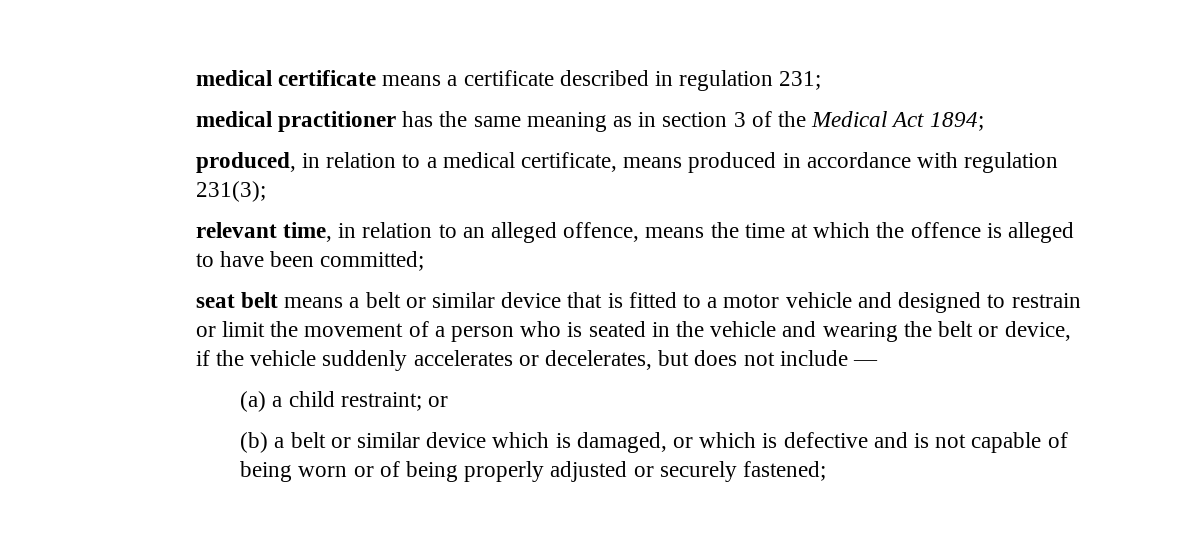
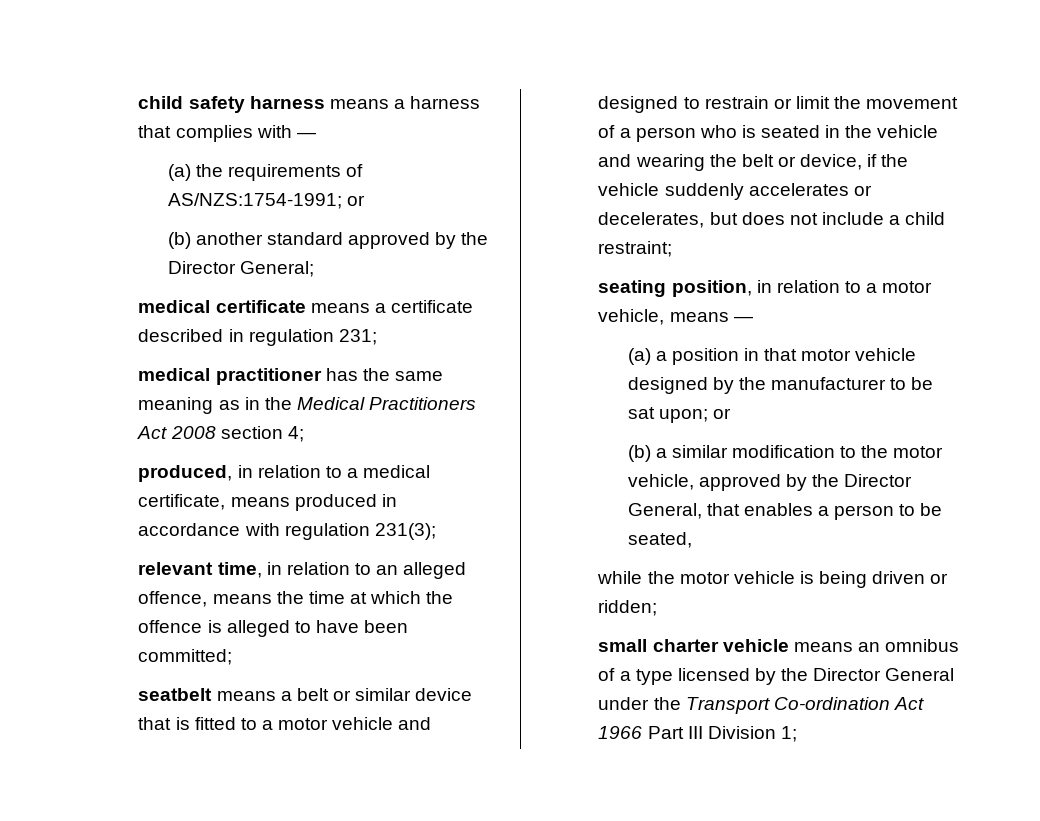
+ child safety harness means a harness that complies with —
+ (a) the requirements of AS/NZS:1754-1991; or
+ (b) another standard approved by the Director General;
- medical practitioner has the same meaning as in section 3 of the Medical Act 1894;
+ medical practitioner has the same meaning as in the Medical Practitioners Act 2008 section 4;
- seat belt means a belt or similar device that is fitted to a motor vehicle and designed to restrain or limit the movement of a person who is seated in the vehicle and wearing the belt or device, if the vehicle suddenly accelerates or decelerates, but does not include —
- (a) a child restraint; or
- (b) a belt or similar device which is damaged, or which is defective and is not capable of being worn or of being properly adjusted or securely fastened;
+ seatbelt means a belt or similar device that is fitted to a motor vehicle and designed to restrain or limit the movement of a person who is seated in the vehicle and wearing the belt or device, if the vehicle suddenly accelerates or decelerates, but does not include a child restraint;
+ seating position, in relation to a motor vehicle, means —
+ (a) a position in that motor vehicle designed by the manufacturer to be sat upon; or
+ (b) a similar modification to the motor vehicle, approved by the Director General, that enables a person to be seated,
+ while the motor vehicle is being driven or ridden;
+ small charter vehicle means an omnibus of a type licensed by the Director General under the Transport Co-ordination Act 1966 Part III Division 1;

